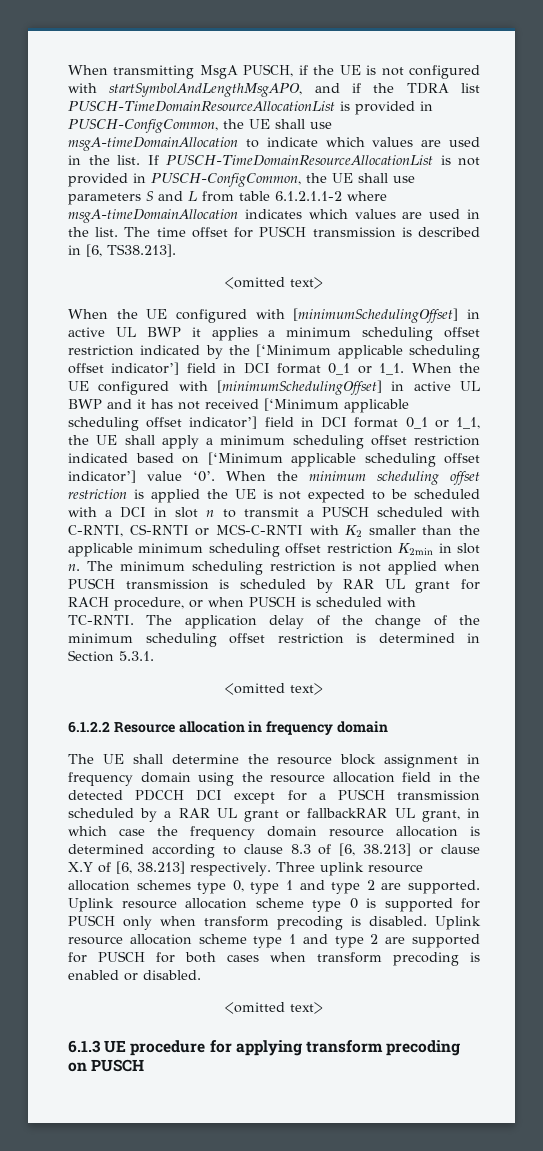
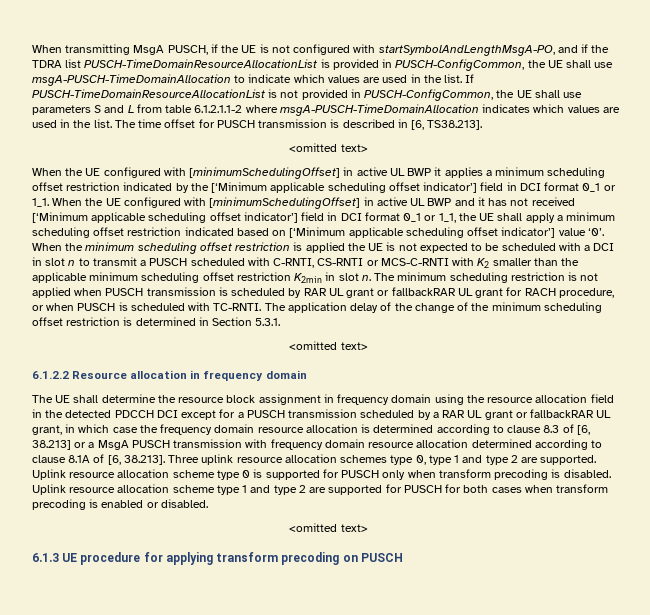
- When transmitting MsgA PUSCH, if the UE is not configured with startSymbolAndLengthMsgAPO, and if the TDRA list PUSCH-TimeDomainResourceAllocationList is provided in PUSCH-ConfigCommon, the UE shall use msgA-timeDomainAllocation to indicate which values are used in the list.
+ When transmitting MsgA PUSCH, if the UE is not configured with startSymbolAndLengthMsgA-PO, and if the TDRA list PUSCH-TimeDomainResourceAllocationList is provided in PUSCH-ConfigCommon, the UE shall use msgA-PUSCH-TimeDomainAllocation to indicate which values are used in the list.
- If PUSCH-TimeDomainResourceAllocationList is not provided in PUSCH-ConfigCommon, the UE shall use parameters S and L from table 6.1.2.1.1-2 where msgA-timeDomainAllocation indicates which values are used in the list.
+ If PUSCH-TimeDomainResourceAllocationList is not provided in PUSCH-ConfigCommon, the UE shall use parameters S and L from table 6.1.2.1.1-2 where msgA-PUSCH-TimeDomainAllocation indicates which values are used in the list.
- The minimum scheduling restriction is not applied when PUSCH transmission is scheduled by RAR UL grant for RACH procedure, or when PUSCH is scheduled with TC-RNTI.
+ The minimum scheduling restriction is not applied when PUSCH transmission is scheduled by RAR UL grant or fallbackRAR UL grant for RACH procedure, or when PUSCH is scheduled with TC-RNTI.
- The UE shall determine the resource block assignment in frequency domain using the resource allocation field in the detected PDCCH DCI except for a PUSCH transmission scheduled by a RAR UL grant or fallbackRAR UL grant, in which case the frequency domain resource allocation is determined according to clause 8.3 of [6, 38.213] or clause X.Y of [6, 38.213] respectively. Three uplink resource allocation schemes type 0, type 1 and type 2 are supported.
+ The UE shall determine the resource block assignment in frequency domain using the resource allocation field in the detected PDCCH DCI except for a PUSCH transmission scheduled by a RAR UL grant or fallbackRAR UL grant, in which case the frequency domain resource allocation is determined according to clause 8.3 of [6, 38.213] or a MsgA PUSCH transmission with frequency domain resource allocation determined according to clause 8.1A of [6, 38.213]. Three uplink resource allocation schemes type 0, type 1 and type 2 are supported.

